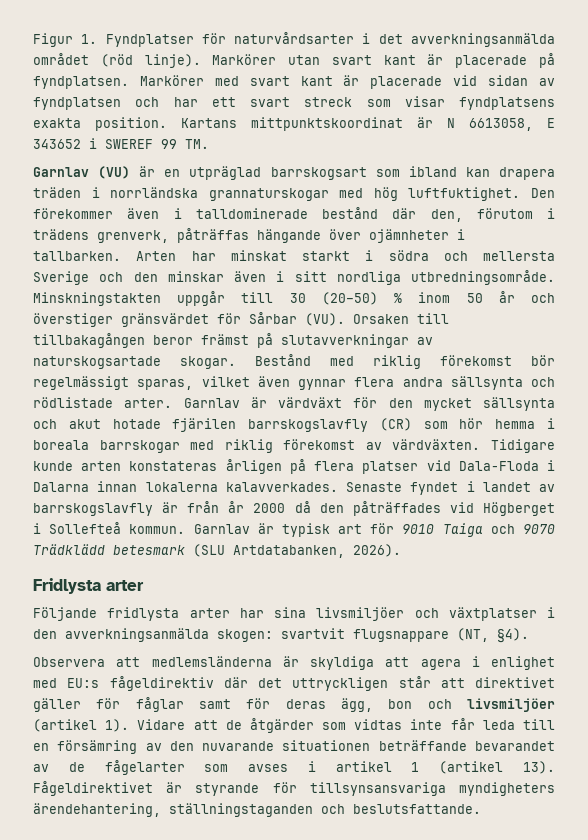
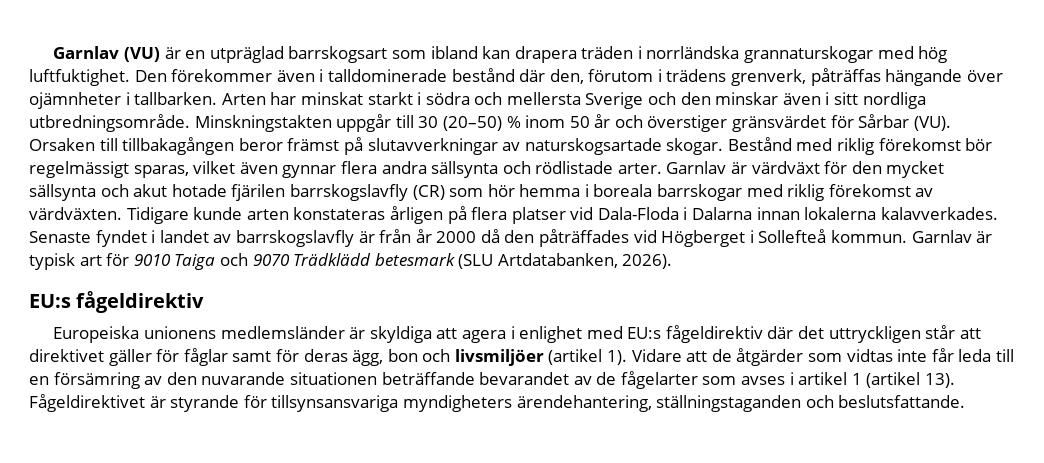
- Figur 1. Fyndplatser för naturvårdsarter i det avverkningsanmälda området (röd linje). Markörer utan svart kant är placerade på fyndplatsen. Markörer med svart kant är placerade vid sidan av fyndplatsen och har ett svart streck som visar fyndplatsens exakta position. Kartans mittpunktskoordinat är N 6613058, E 343652 i SWEREF 99 TM.
  Garnlav är typisk art för 9010 Taiga och 9070 Trädklädd betesmark (SLU Artdatabanken, 2026).
- Fridlysta arter
- Följande fridlysta arter har sina livsmiljöer och växtplatser i den avverkningsanmälda skogen: svartvit flugsnappare (NT, §4).
- Observera att medlemsländerna är skyldiga att agera i enlighet med EU:s fågeldirektiv där det uttryckligen står att direktivet gäller för fåglar samt för deras ägg, bon och livsmiljöer (artikel 1).
+ EU:s fågeldirektiv
+ Europeiska unionens medlemsländer är skyldiga att agera i enlighet med EU:s fågeldirektiv där det uttryckligen står att direktivet gäller för fåglar samt för deras ägg, bon och livsmiljöer (artikel 1).

